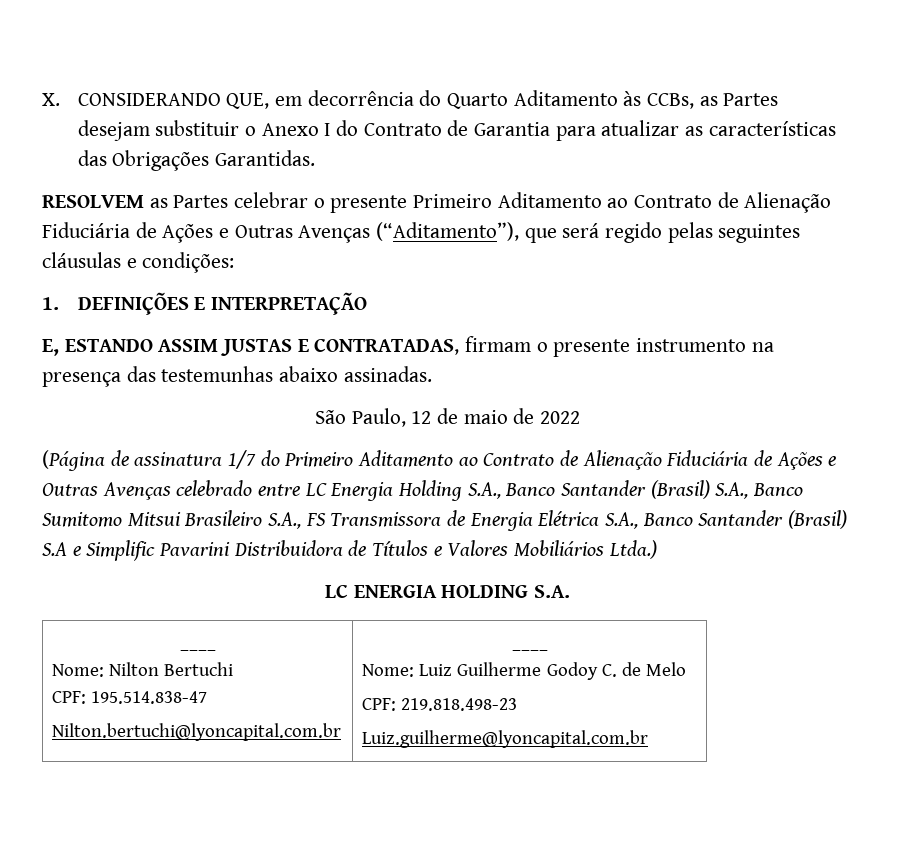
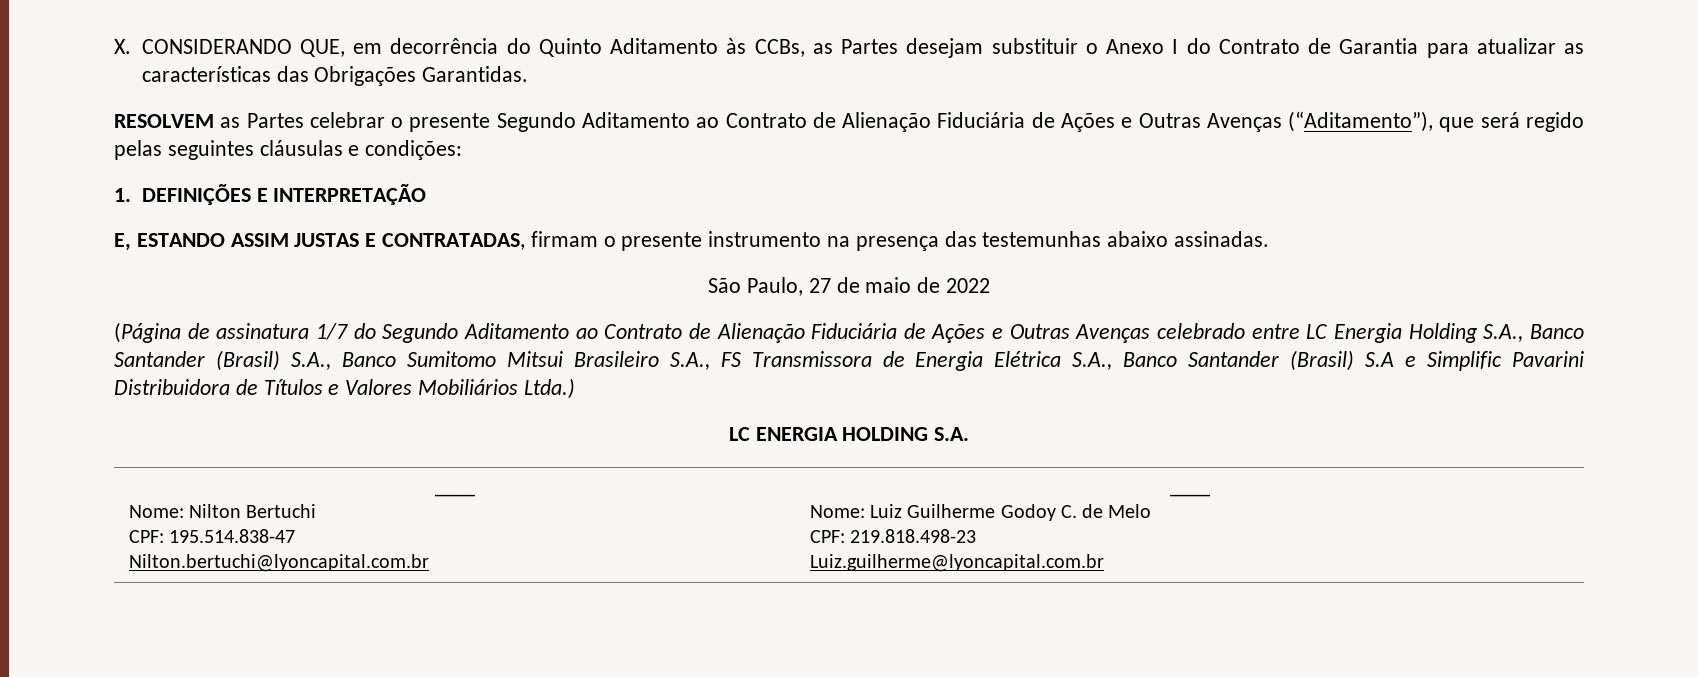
- X. CONSIDERANDO QUE, em decorrência do Quarto Aditamento às CCBs, as Partes desejam substituir o Anexo I do Contrato de Garantia para atualizar as características das Obrigações Garantidas.
+ X. CONSIDERANDO QUE, em decorrência do Quinto Aditamento às CCBs, as Partes desejam substituir o Anexo I do Contrato de Garantia para atualizar as características das Obrigações Garantidas.
- RESOLVEM as Partes celebrar o presente Primeiro Aditamento ao Contrato de Alienação Fiduciária de Ações e Outras Avenças (“Aditamento”), que será regido pelas seguintes cláusulas e condições:
+ RESOLVEM as Partes celebrar o presente Segundo Aditamento ao Contrato de Alienação Fiduciária de Ações e Outras Avenças (“Aditamento”), que será regido pelas seguintes cláusulas e condições:
- São Paulo, 12 de maio de 2022
+ São Paulo, 27 de maio de 2022
- (Página de assinatura 1/7 do Primeiro Aditamento ao Contrato de Alienação Fiduciária de Ações e Outras Avenças celebrado entre LC Energia Holding S.A., Banco Santander (Brasil) S.A., Banco Sumitomo Mitsui Brasileiro S.A., FS Transmissora de Energia Elétrica S.A., Banco Santander (Brasil) S.A e Simplific Pavarini Distribuidora de Títulos e Valores Mobiliários Ltda.)
+ (Página de assinatura 1/7 do Segundo Aditamento ao Contrato de Alienação Fiduciária de Ações e Outras Avenças celebrado entre LC Energia Holding S.A., Banco Santander (Brasil) S.A., Banco Sumitomo Mitsui Brasileiro S.A., FS Transmissora de Energia Elétrica S.A., Banco Santander (Brasil) S.A e Simplific Pavarini Distribuidora de Títulos e Valores Mobiliários Ltda.)

